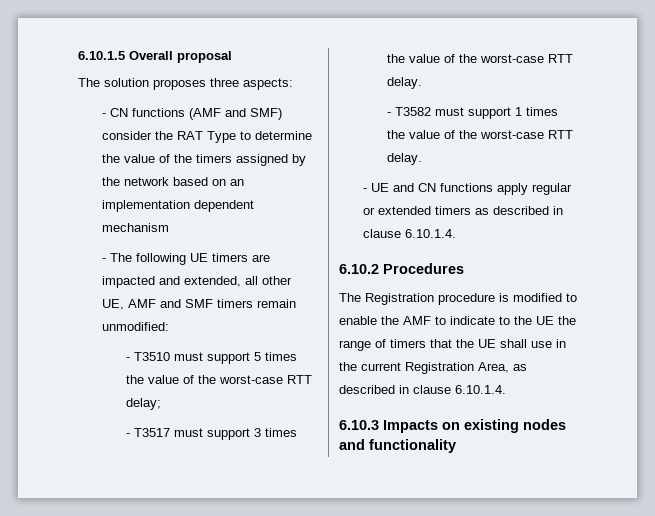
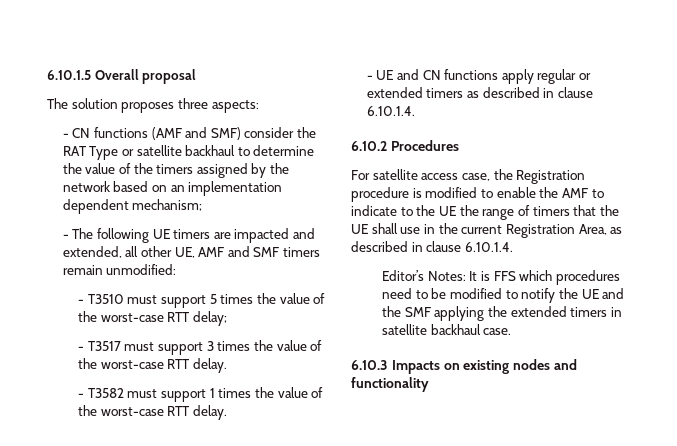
- - CN functions (AMF and SMF) consider the RAT Type to determine the value of the timers assigned by the network based on an implementation dependent mechanism
+ - CN functions (AMF and SMF) consider the RAT Type or satellite backhaul to determine the value of the timers assigned by the network based on an implementation dependent mechanism;
- The Registration procedure is modified to enable the AMF to indicate to the UE the range of timers that the UE shall use in the current Registration Area, as described in clause 6.10.1.4.
+ For satellite access case, the Registration procedure is modified to enable the AMF to indicate to the UE the range of timers that the UE shall use in the current Registration Area, as described in clause 6.10.1.4.
+ Editor’s Notes: It is FFS which procedures need to be modified to notify the UE and the SMF applying the extended timers in satellite backhaul case.

